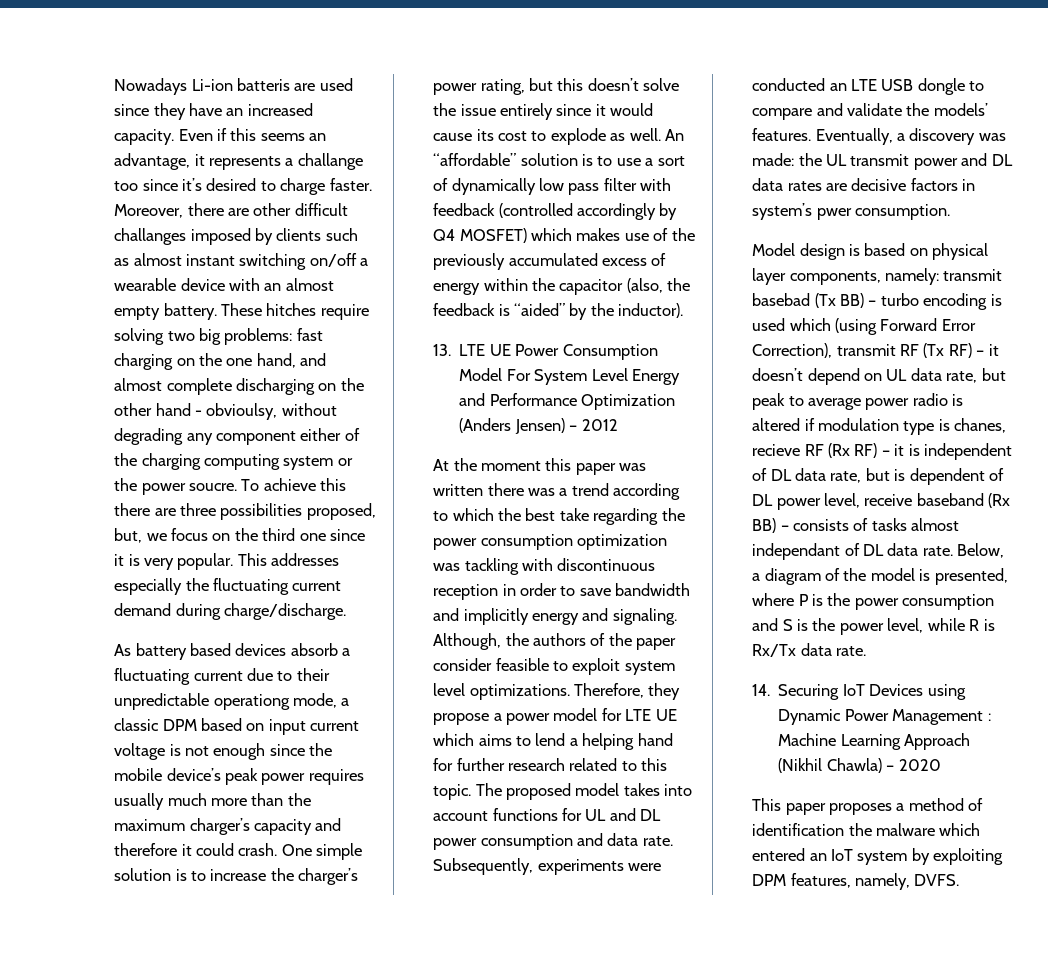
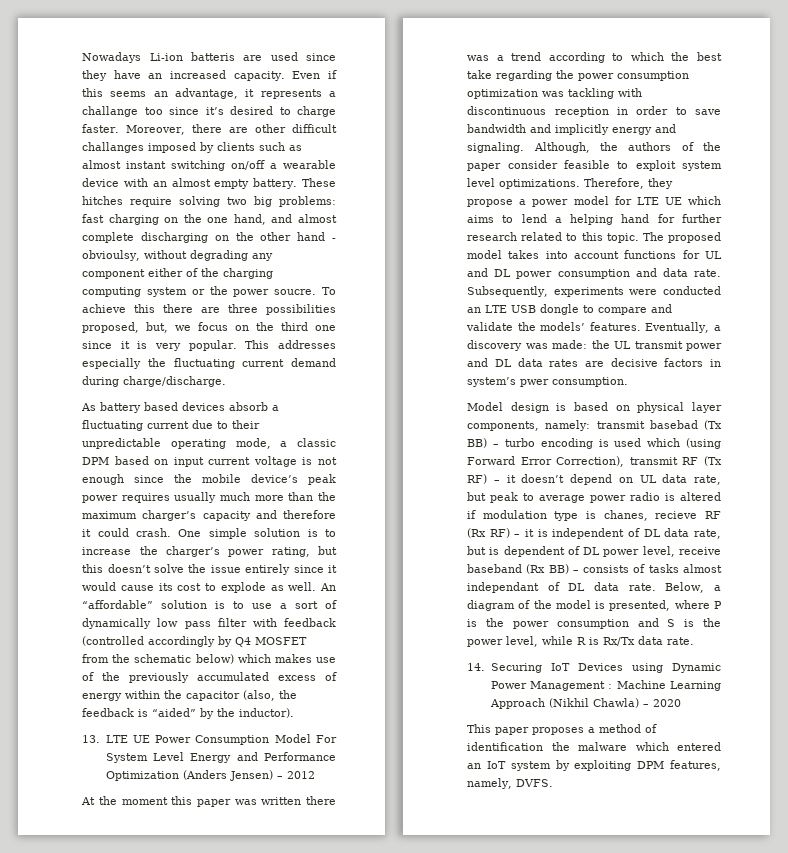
- As battery based devices absorb a fluctuating current due to their unpredictable operationg mode, a classic DPM based on input current voltage is not enough since the mobile device’s peak power requires usually much more than the maximum charger’s capacity and therefore it could crash.
+ As battery based devices absorb a fluctuating current due to their unpredictable operating mode, a classic DPM based on input current voltage is not enough since the mobile device’s peak power requires usually much more than the maximum charger’s capacity and therefore it could crash.
- An “affordable” solution is to use a sort of dynamically low pass filter with feedback (controlled accordingly by Q4 MOSFET) which makes use of the previously accumulated excess of energy within the capacitor (also, the feedback is “aided” by the inductor).
+ An “affordable” solution is to use a sort of dynamically low pass filter with feedback (controlled accordingly by Q4 MOSFET from the schematic below) which makes use of the previously accumulated excess of energy within the capacitor (also, the feedback is “aided” by the inductor).

